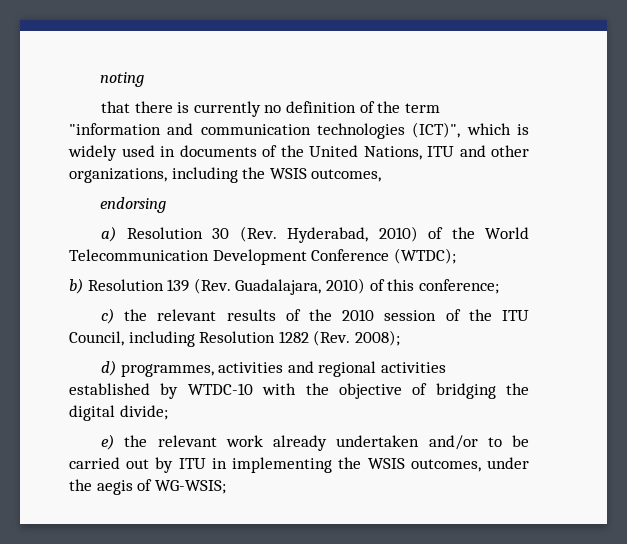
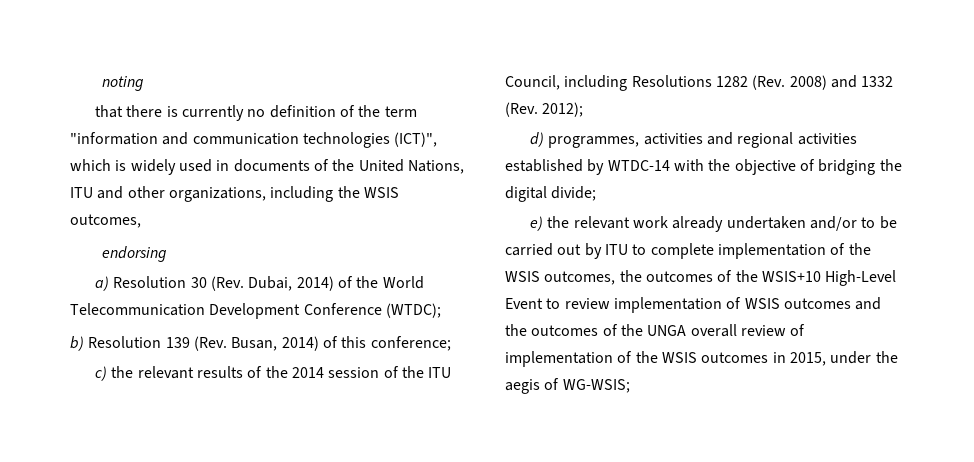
- a) Resolution 30 (Rev. Hyderabad, 2010) of the World Telecommunication Development Conference (WTDC);
+ a) Resolution 30 (Rev. Dubai, 2014) of the World Telecommunication Development Conference (WTDC);
- b) Resolution 139 (Rev. Guadalajara, 2010) of this conference;
+ b) Resolution 139 (Rev. Busan, 2014) of this conference;
- c) the relevant results of the 2010 session of the ITU Council, including Resolution 1282 (Rev. 2008);
+ c) the relevant results of the 2014 session of the ITU Council, including Resolutions 1282 (Rev. 2008) and 1332 (Rev. 2012);
- d) programmes, activities and regional activities established by WTDC-10 with the objective of bridging the digital divide;
+ d) programmes, activities and regional activities established by WTDC-14 with the objective of bridging the digital divide;
- e) the relevant work already undertaken and/or to be carried out by ITU in implementing the WSIS outcomes, under the aegis of WG-WSIS;
+ e) the relevant work already undertaken and/or to be carried out by ITU to complete implementation of the WSIS outcomes, the outcomes of the WSIS+10 High-Level Event to review implementation of WSIS outcomes and the outcomes of the UNGA overall review of implementation of the WSIS outcomes in 2015, under the aegis of WG-WSIS;

